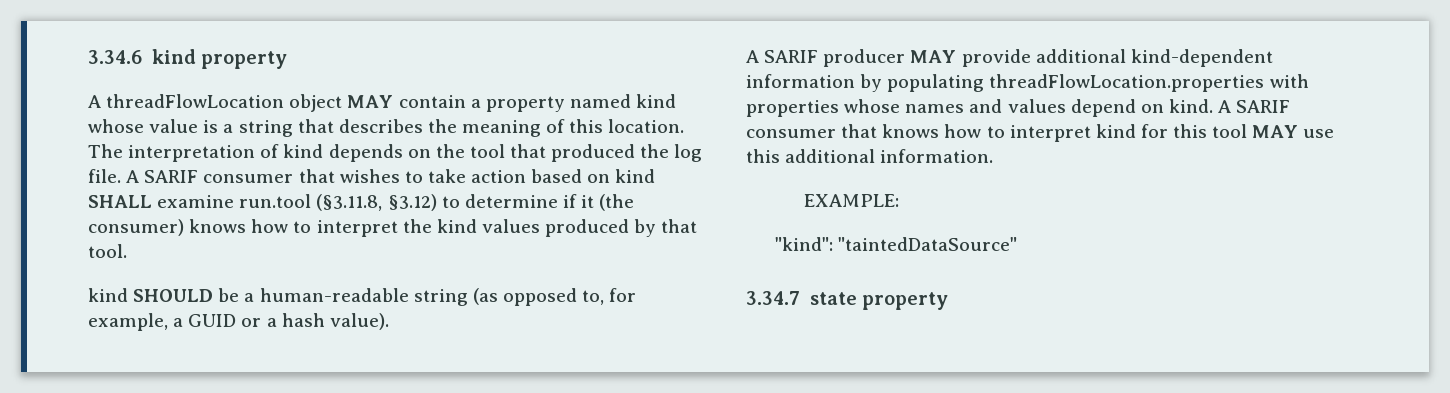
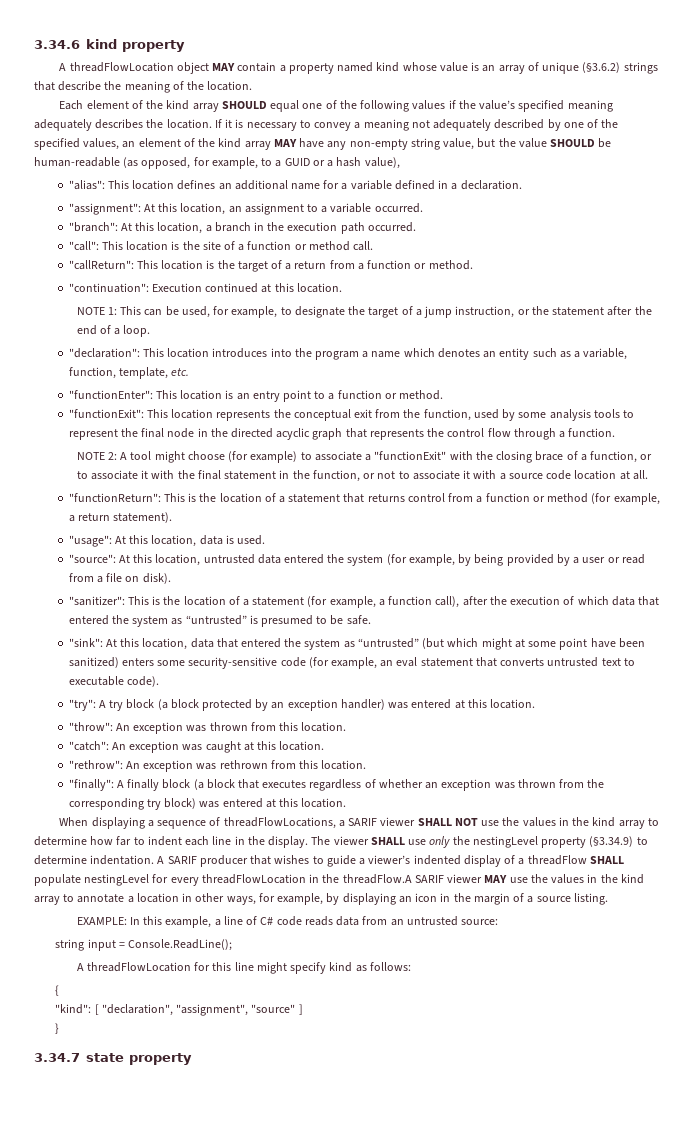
- A threadFlowLocation object MAY contain a property named kind whose value is a string that describes the meaning of this location. The interpretation of kind depends on the tool that produced the log file. A SARIF consumer that wishes to take action based on kind SHALL examine run.tool (§3.11.8, §3.12) to determine if it (the consumer) knows how to interpret the kind values produced by that tool.
- kind SHOULD be a human-readable string (as opposed to, for example, a GUID or a hash value).
- A SARIF producer MAY provide additional kind-dependent information by populating threadFlowLocation.properties with properties whose names and values depend on kind. A SARIF consumer that knows how to interpret kind for this tool MAY use this additional information.
- EXAMPLE:
- "kind": "taintedDataSource"
+ A threadFlowLocation object MAY contain a property named kind whose value is an array of unique (§3.6.2) strings that describe the meaning of the location.
+ Each element of the kind array SHOULD equal one of the following values if the value’s specified meaning adequately describes the location. If it is necessary to convey a meaning not adequately described by one of the specified values, an element of the kind array MAY have any non-empty string value, but the value SHOULD be human-readable (as opposed, for example, to a GUID or a hash value),
+ "alias": This location defines an additional name for a variable defined in a declaration.
+ "assignment": At this location, an assignment to a variable occurred.
+ "branch": At this location, a branch in the execution path occurred.
+ "call": This location is the site of a function or method call.
+ "callReturn": This location is the target of a return from a function or method.
+ "continuation": Execution continued at this location.
+ NOTE 1: This can be used, for example, to designate the target of a jump instruction, or the statement after the end of a loop.
+ "declaration": This location introduces into the program a name which denotes an entity such as a variable, function, template, etc.
+ "functionEnter": This location is an entry point to a function or method.
+ "functionExit": This location represents the conceptual exit from the function, used by some analysis tools to represent the final node in the directed acyclic graph that represents the control flow through a function.
+ NOTE 2: A tool might choose (for example) to associate a "functionExit" with the closing brace of a function, or to associate it with the final statement in the function, or not to associate it with a source code location at all.
+ "functionReturn": This is the location of a statement that returns control from a function or method (for example, a return statement).
+ "usage": At this location, data is used.
+ "source": At this location, untrusted data entered the system (for example, by being provided by a user or read from a file on disk).
+ "sanitizer": This is the location of a statement (for example, a function call), after the execution of which data that entered the system as “untrusted” is presumed to be safe.
+ "sink": At this location, data that entered the system as “untrusted” (but which might at some point have been sanitized) enters some security-sensitive code (for example, an eval statement that converts untrusted text to executable code).
+ "try": A try block (a block protected by an exception handler) was entered at this location.
+ "throw": An exception was thrown from this location.
+ "catch": An exception was caught at this location.
+ "rethrow": An exception was rethrown from this location.
+ "finally": A finally block (a block that executes regardless of whether an exception was thrown from the corresponding try block) was entered at this location.
+ When displaying a sequence of threadFlowLocations, a SARIF viewer SHALL NOT use the values in the kind array to determine how far to indent each line in the display. The viewer SHALL use only the nestingLevel property (§3.34.9) to determine indentation. A SARIF producer that wishes to guide a viewer’s indented display of a threadFlow SHALL populate nestingLevel for every threadFlowLocation in the threadFlow.A SARIF viewer MAY use the values in the kind array to annotate a location in other ways, for example, by displaying an icon in the margin of a source listing.
+ EXAMPLE: In this example, a line of C# code reads data from an untrusted source:
+ string input = Console.ReadLine();
+ A threadFlowLocation for this line might specify kind as follows:
+ {
+ "kind": [ "declaration", "assignment", "source" ]
+ }

